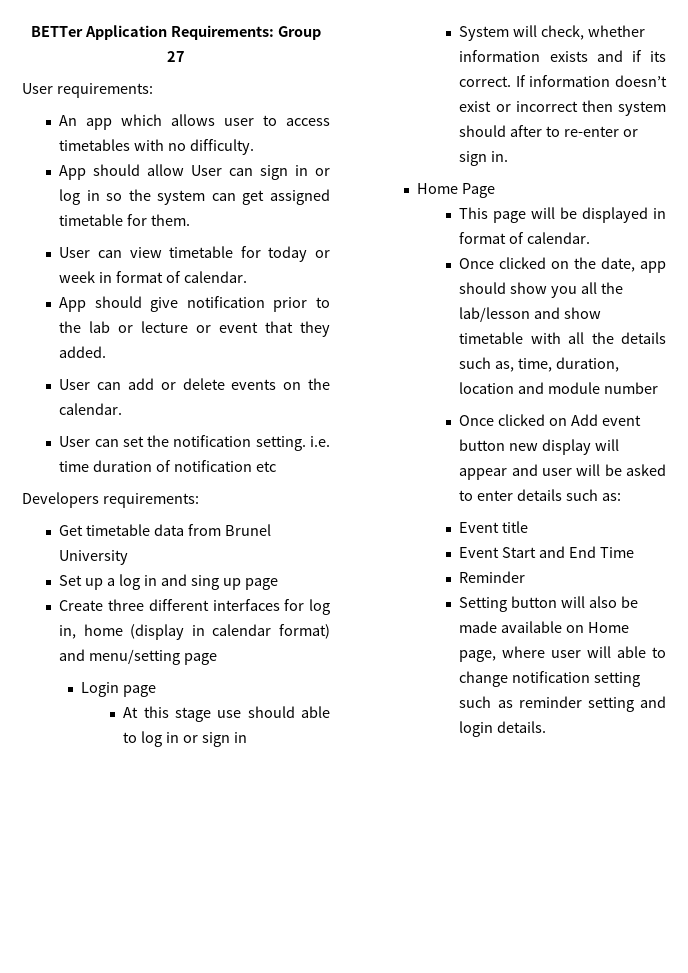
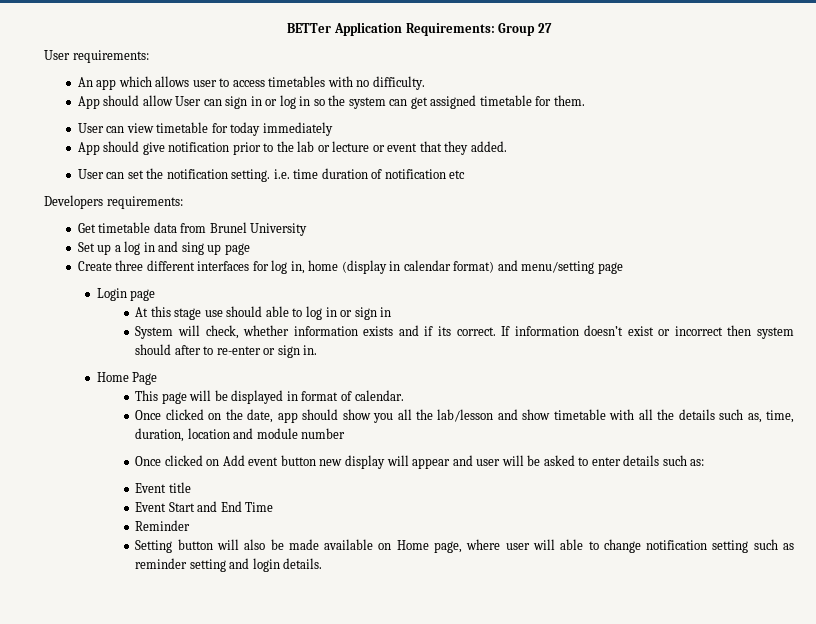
- User can view timetable for today or week in format of calendar.
+ User can view timetable for today immediately
- User can add or delete events on the calendar.

